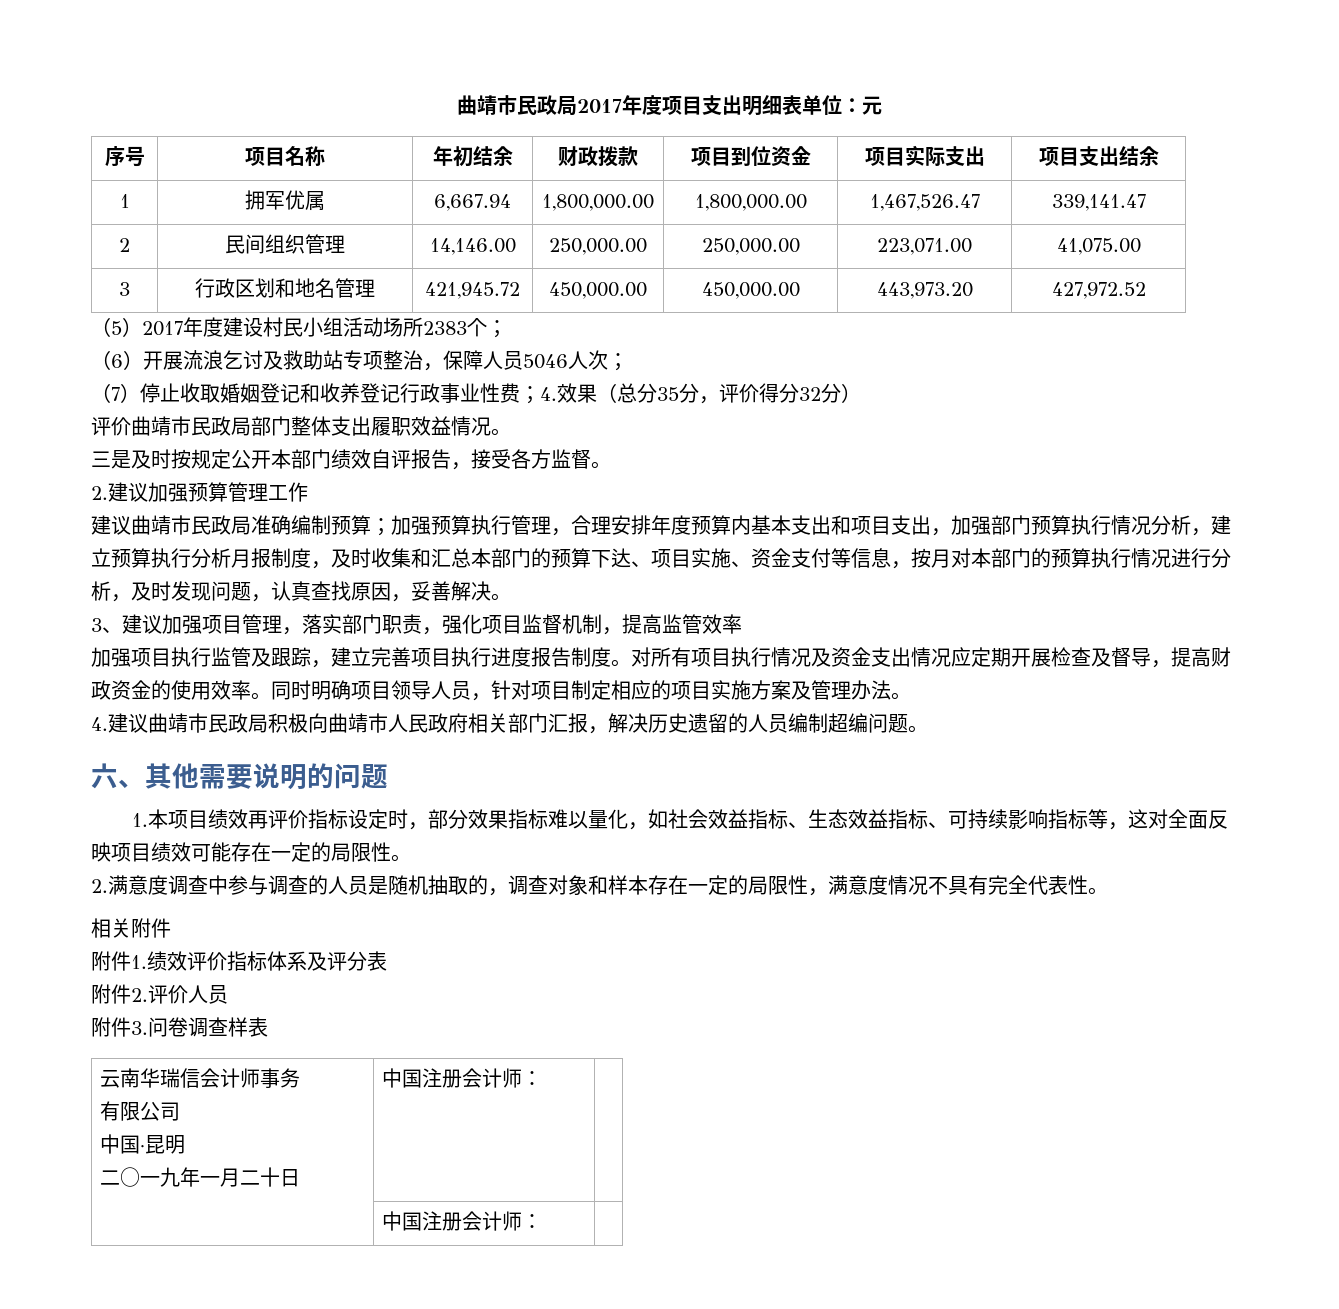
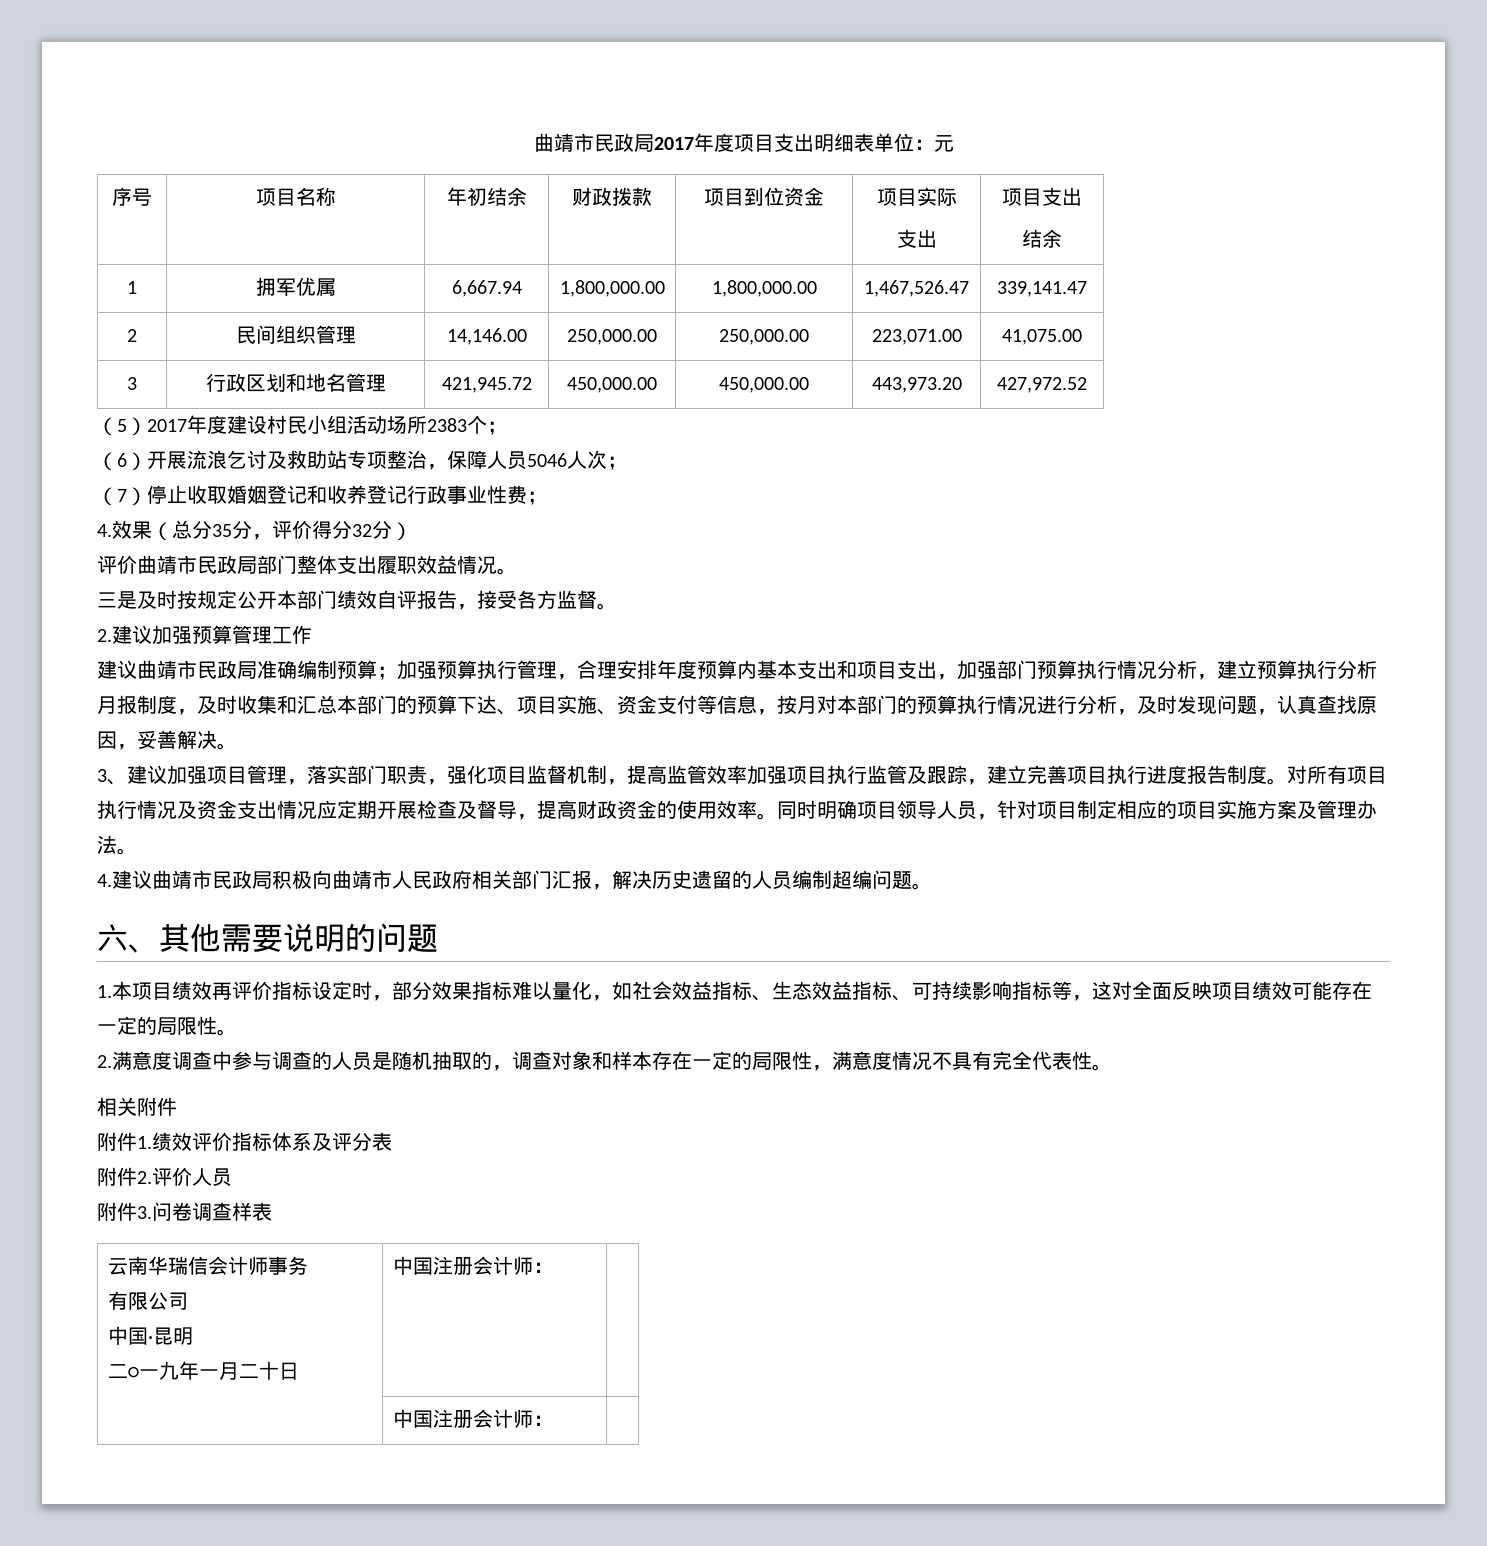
- 序号 | 项目名称 | 年初结余 | 财政拨款 | 项目到位资金 | 项目实际支出 | 项目支出结余
+ 序号 | 项目名称 | 年初结余 | 财政拨款 | 项目到位资金 | 项目实际
+ 支出 | 项目支出
+ 结余
- （7）停止收取婚姻登记和收养登记行政事业性费；4.效果（总分35分，评价得分32分）
+ （7）停止收取婚姻登记和收养登记行政事业性费；
+ 4.效果（总分35分，评价得分32分）
- 3、建议加强项目管理，落实部门职责，强化项目监督机制，提高监管效率
- 加强项目执行监管及跟踪，建立完善项目执行进度报告制度。
+ 3、建议加强项目管理，落实部门职责，强化项目监督机制，提高监管效率加强项目执行监管及跟踪，建立完善项目执行进度报告制度。

